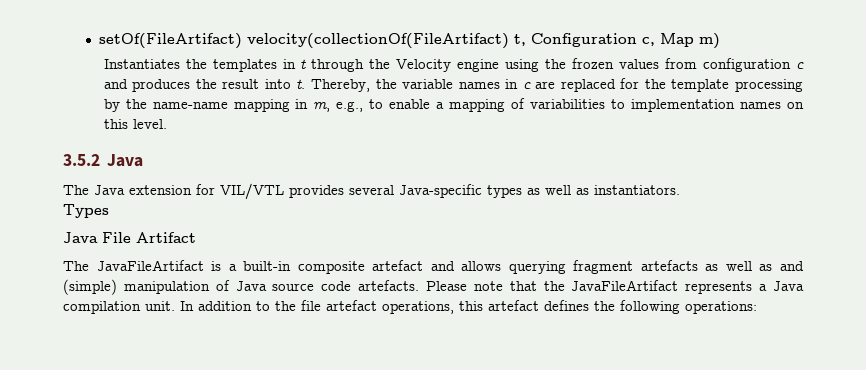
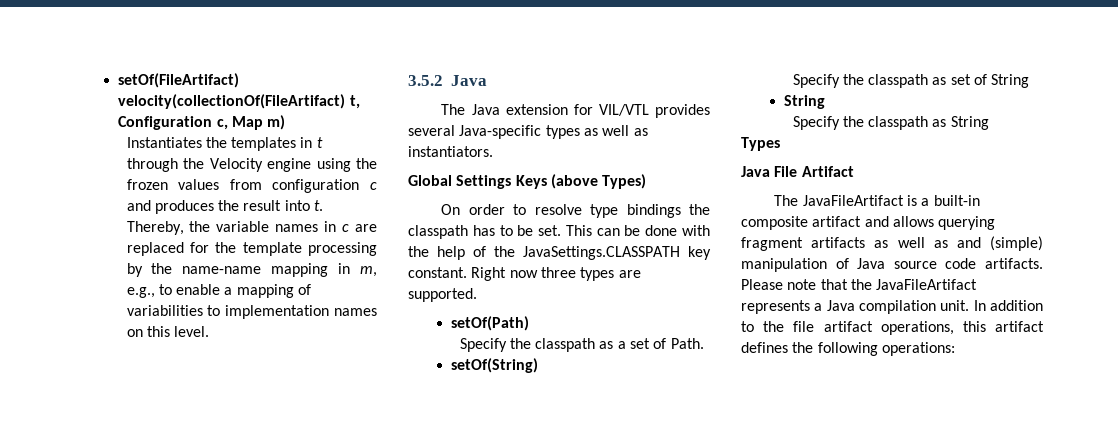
+ Global Settings Keys (above Types)
+ On order to resolve type bindings the classpath has to be set. This can be done with the help of the JavaSettings.CLASSPATH key constant. Right now three types are supported.
+ setOf(Path)
+ Specify the classpath as a set of Path.
+ setOf(String)
+ Specify the classpath as set of String
+ String
+ Specify the classpath as String
- The JavaFileArtifact is a built-in composite artefact and allows querying fragment artefacts as well as and (simple) manipulation of Java source code artefacts.
+ The JavaFileArtifact is a built-in composite artifact and allows querying fragment artifacts as well as and (simple) manipulation of Java source code artifacts.
- In addition to the file artefact operations, this artefact defines the following operations:
+ In addition to the file artifact operations, this artifact defines the following operations:

